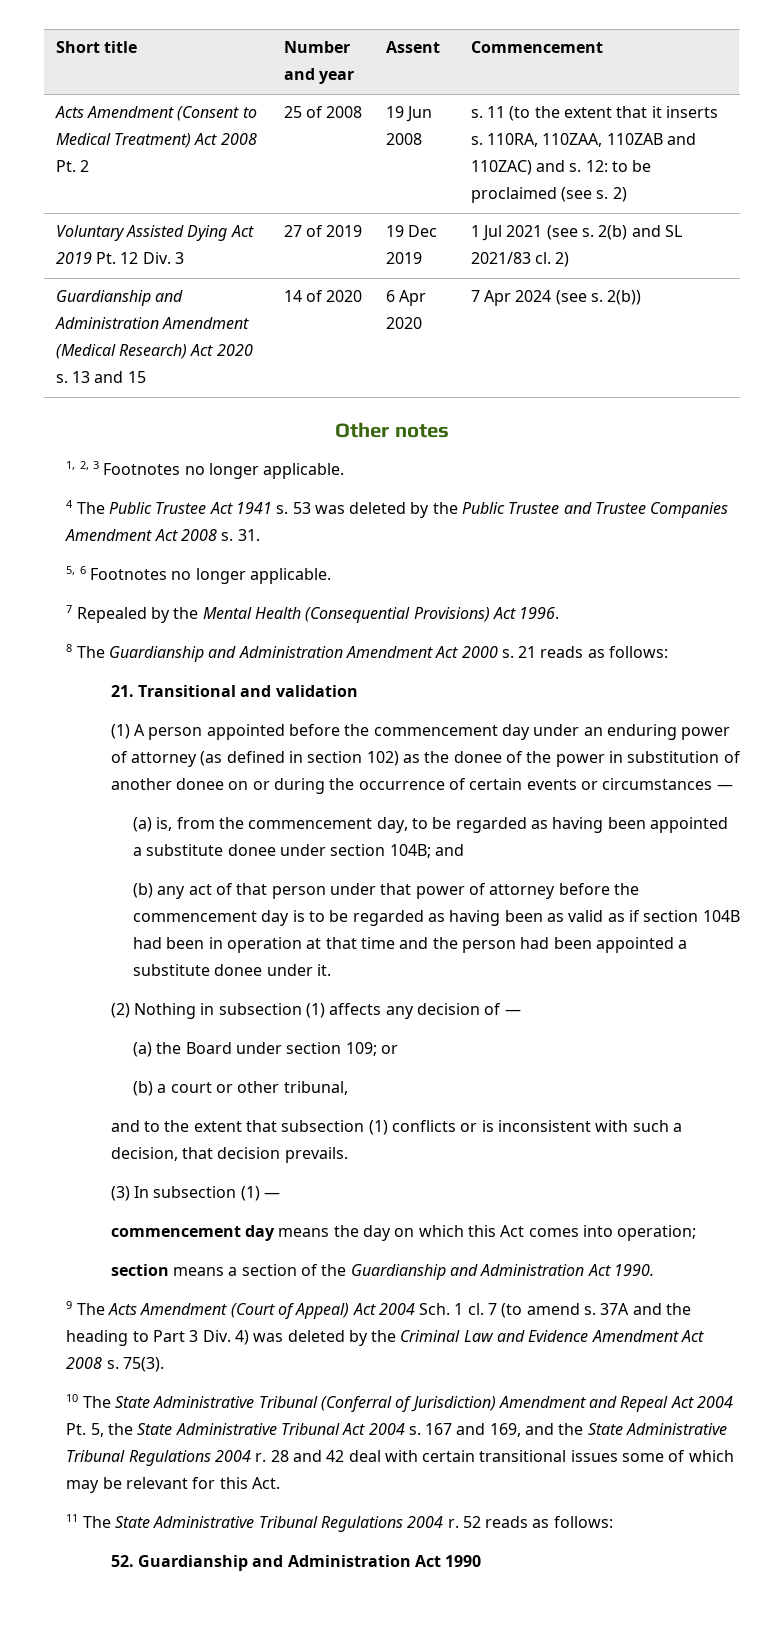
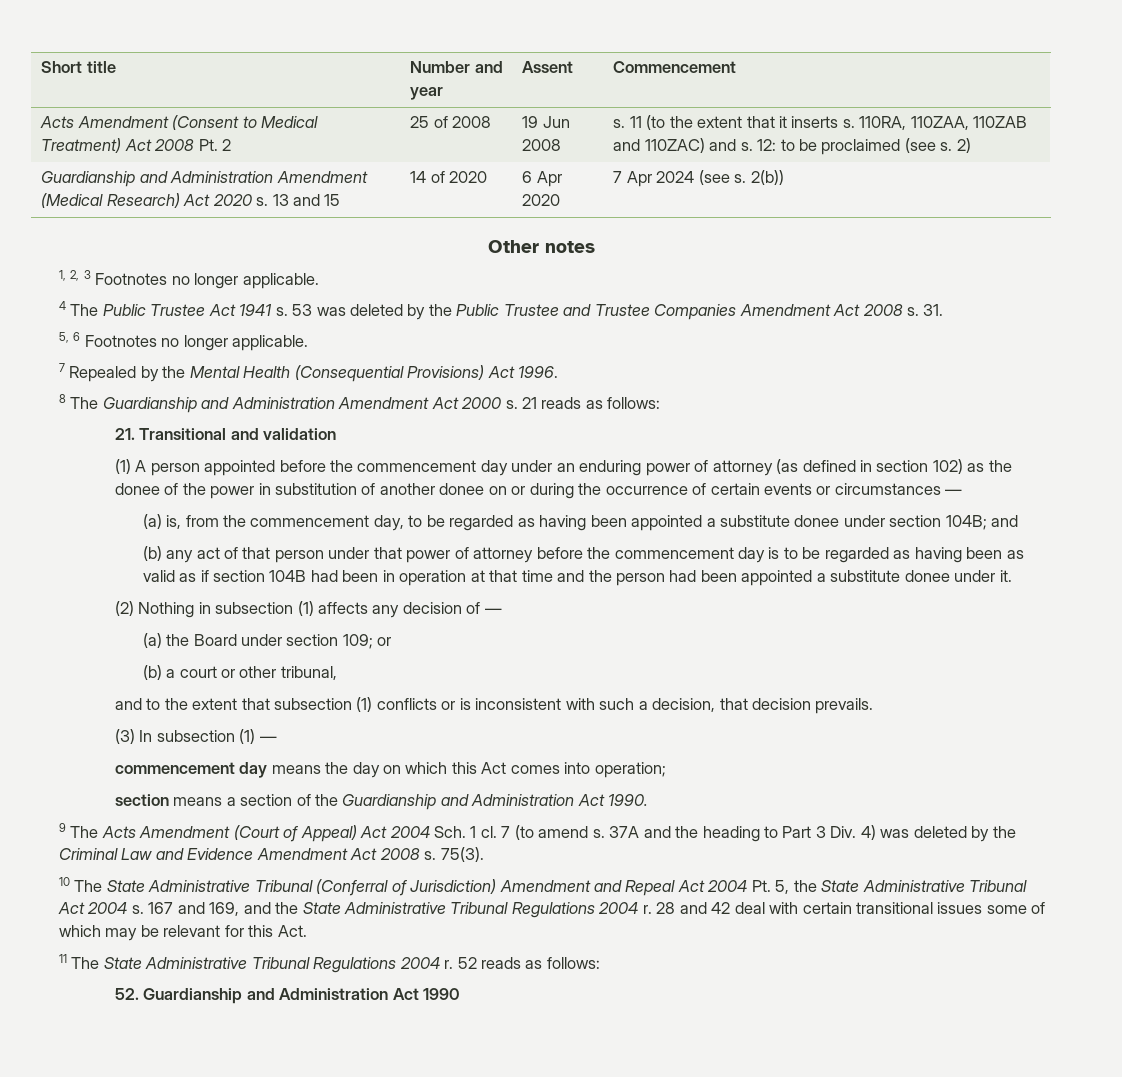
- Voluntary Assisted Dying Act 2019 Pt. 12 Div. 3 | 27 of 2019 | 19 Dec 2019 | 1 Jul 2021 (see s. 2(b) and SL 2021/83 cl. 2)

